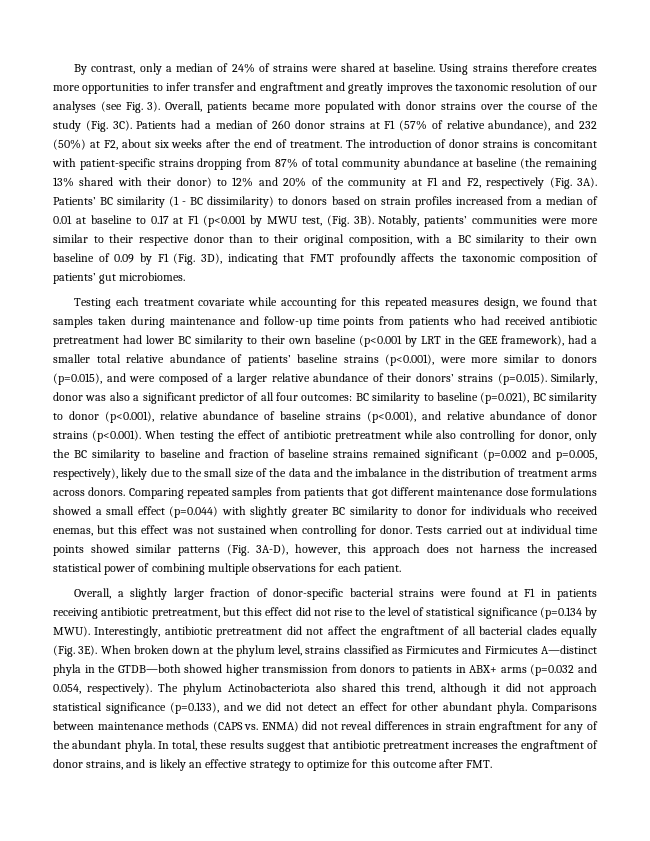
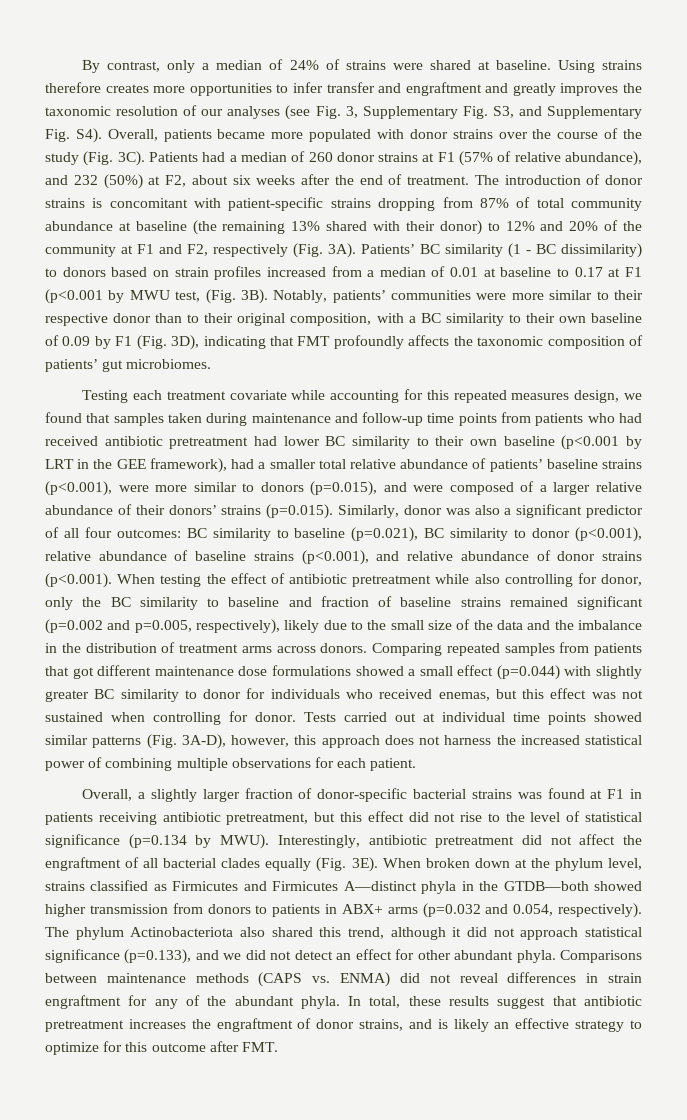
- Using strains therefore creates more opportunities to infer transfer and engraftment and greatly improves the taxonomic resolution of our analyses (see Fig. 3). Overall, patients became more populated with donor strains over the course of the study (Fig. 3C).
+ Using strains therefore creates more opportunities to infer transfer and engraftment and greatly improves the taxonomic resolution of our analyses (see Fig. 3, Supplementary Fig. S3, and Supplementary Fig. S4). Overall, patients became more populated with donor strains over the course of the study (Fig. 3C).
- Overall, a slightly larger fraction of donor-specific bacterial strains were found at F1 in patients receiving antibiotic pretreatment, but this effect did not rise to the level of statistical significance (p=0.134 by MWU).
+ Overall, a slightly larger fraction of donor-specific bacterial strains was found at F1 in patients receiving antibiotic pretreatment, but this effect did not rise to the level of statistical significance (p=0.134 by MWU).

